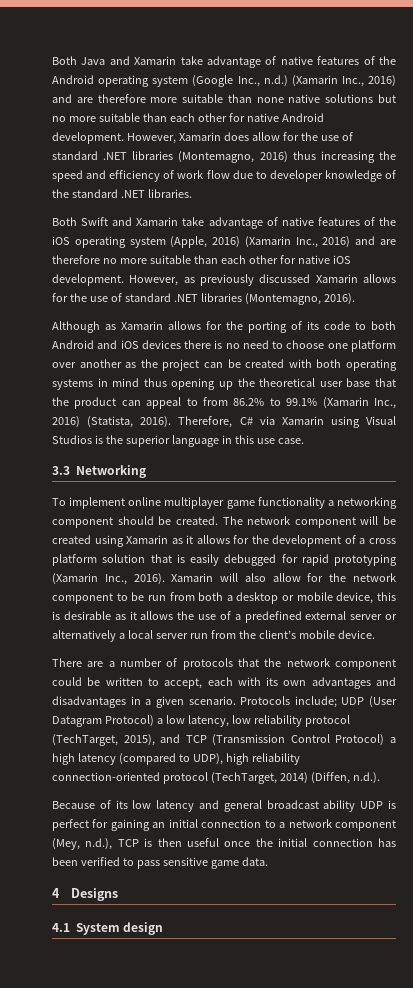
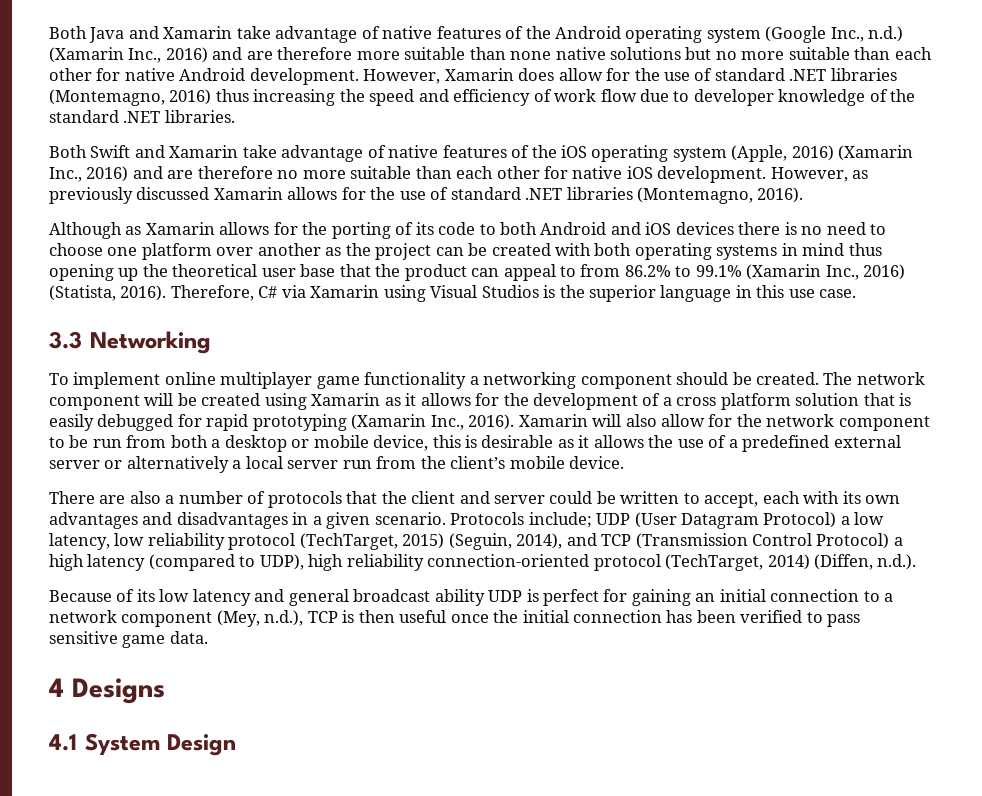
- There are a number of protocols that the network component could be written to accept, each with its own advantages and disadvantages in a given scenario.
+ There are also a number of protocols that the client and server could be written to accept, each with its own advantages and disadvantages in a given scenario.
- Protocols include; UDP (User Datagram Protocol) a low latency, low reliability protocol (TechTarget, 2015), and TCP (Transmission Control Protocol) a high latency (compared to UDP), high reliability connection-oriented protocol (TechTarget, 2014) (Diffen, n.d.).
+ Protocols include; UDP (User Datagram Protocol) a low latency, low reliability protocol (TechTarget, 2015) (Seguin, 2014), and TCP (Transmission Control Protocol) a high latency (compared to UDP), high reliability connection-oriented protocol (TechTarget, 2014) (Diffen, n.d.).
- 4.1 System design
+ 4.1 System Design

